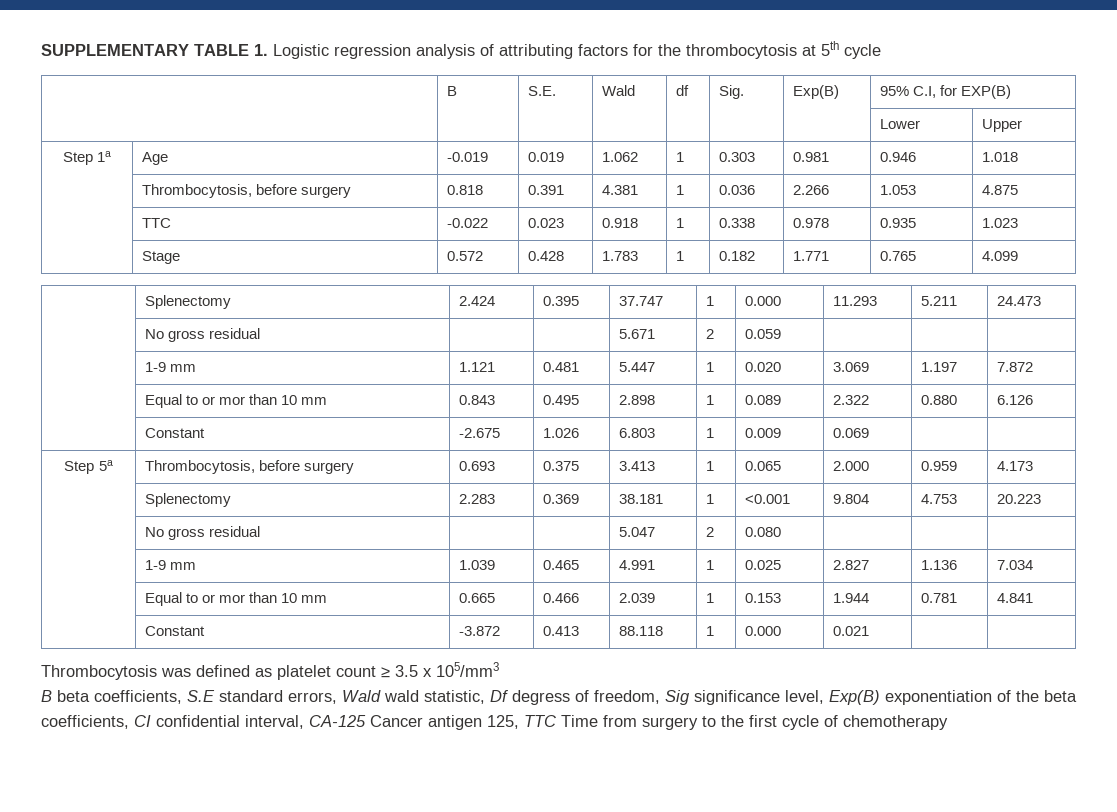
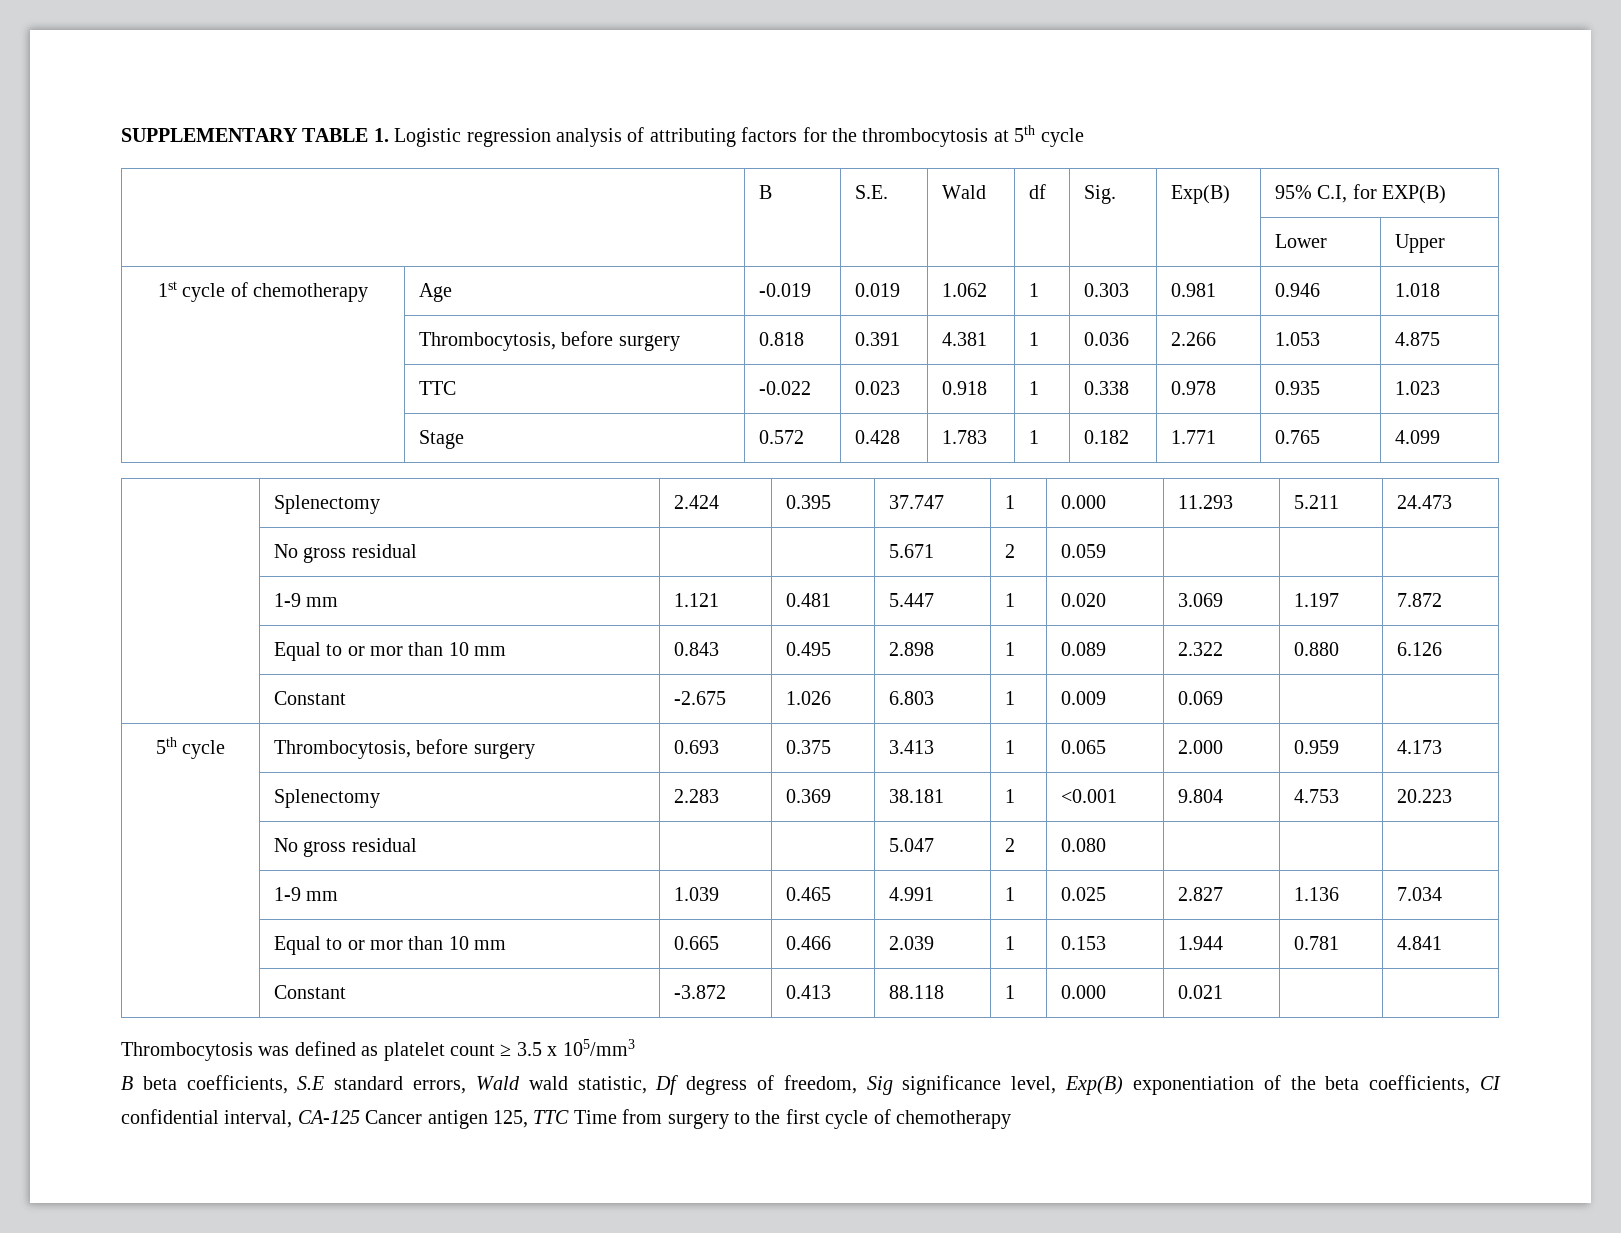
- Step 1a | Age | -0.019 | 0.019 | 1.062 | 1 | 0.303 | 0.981 | 0.946 | 1.018
+ 1st cycle of chemotherapy | Age | -0.019 | 0.019 | 1.062 | 1 | 0.303 | 0.981 | 0.946 | 1.018
- Step 5a | Thrombocytosis, before surgery | 0.693 | 0.375 | 3.413 | 1 | 0.065 | 2.000 | 0.959 | 4.173
+ 5th cycle | Thrombocytosis, before surgery | 0.693 | 0.375 | 3.413 | 1 | 0.065 | 2.000 | 0.959 | 4.173

